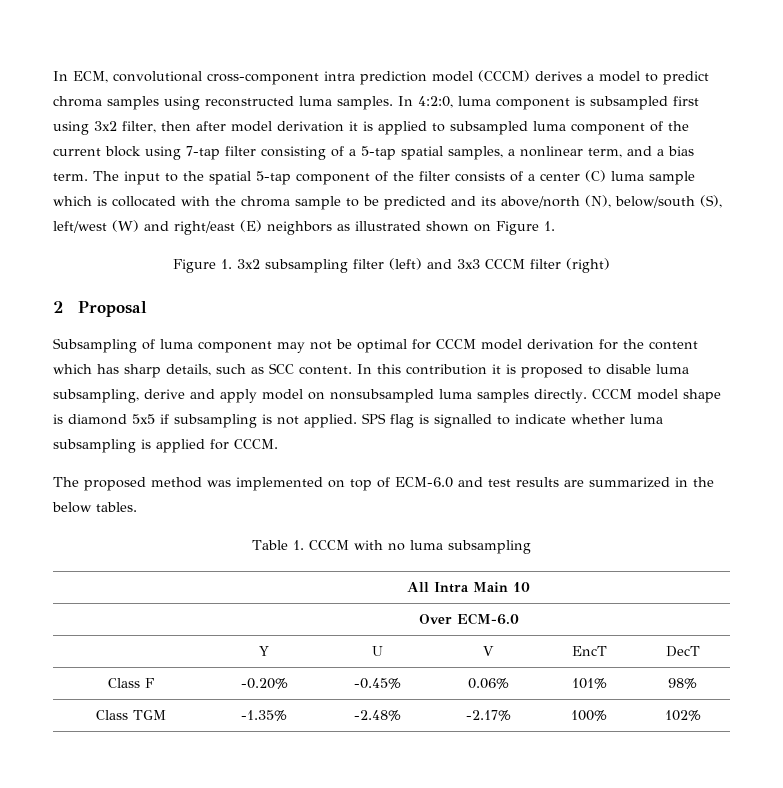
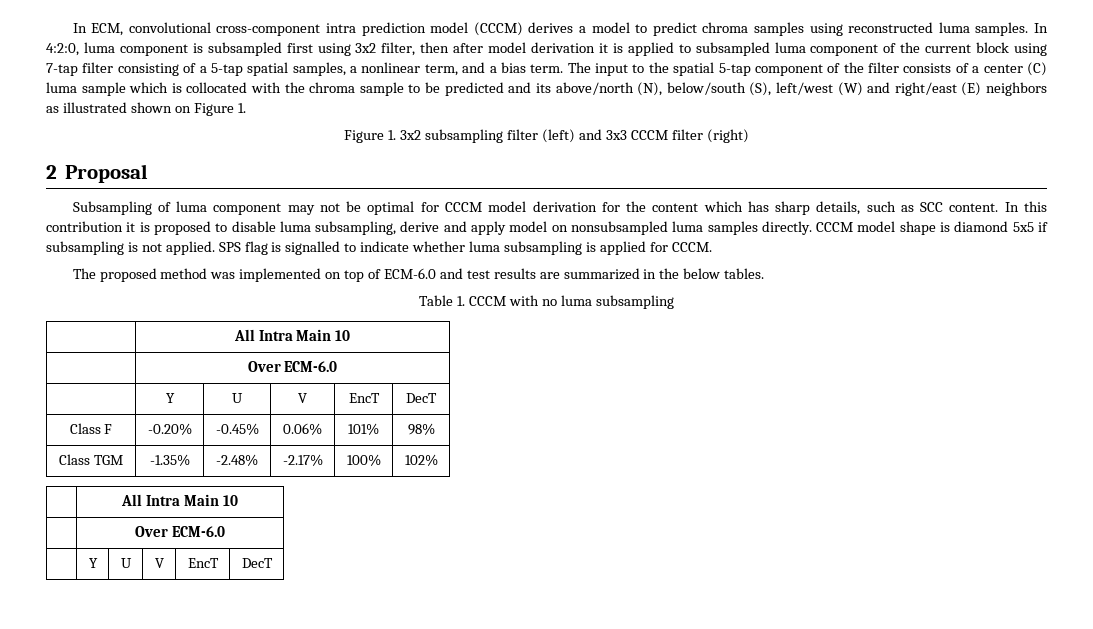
  Class TGM | -1.35% | -2.48% | -2.17% | 100% | 102%
+ | All Intra Main 10
+ | Over ECM-6.0
+ | Y | U | V | EncT | DecT

